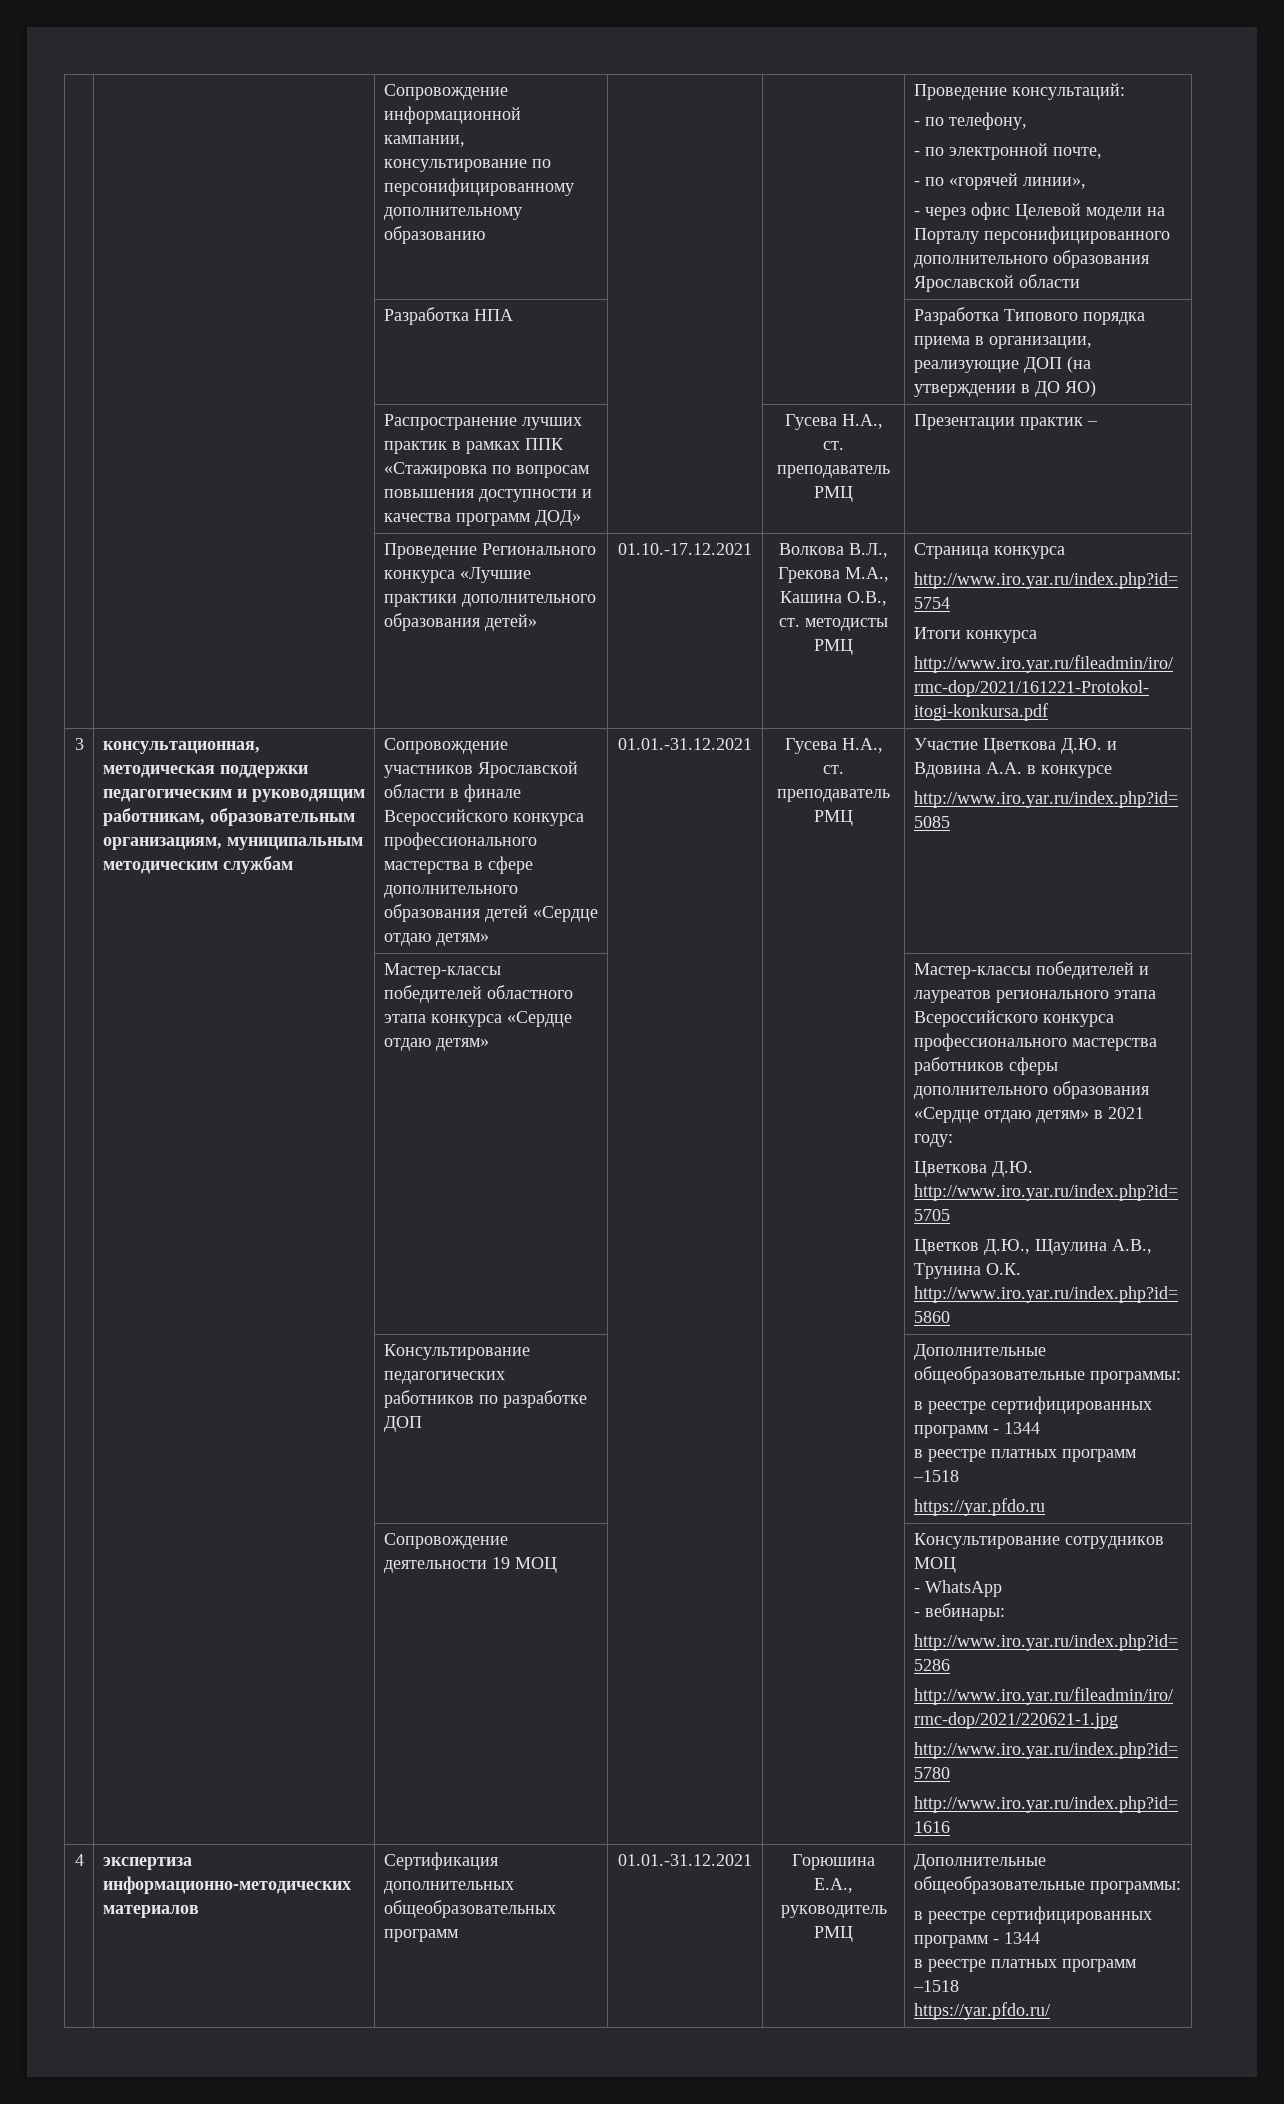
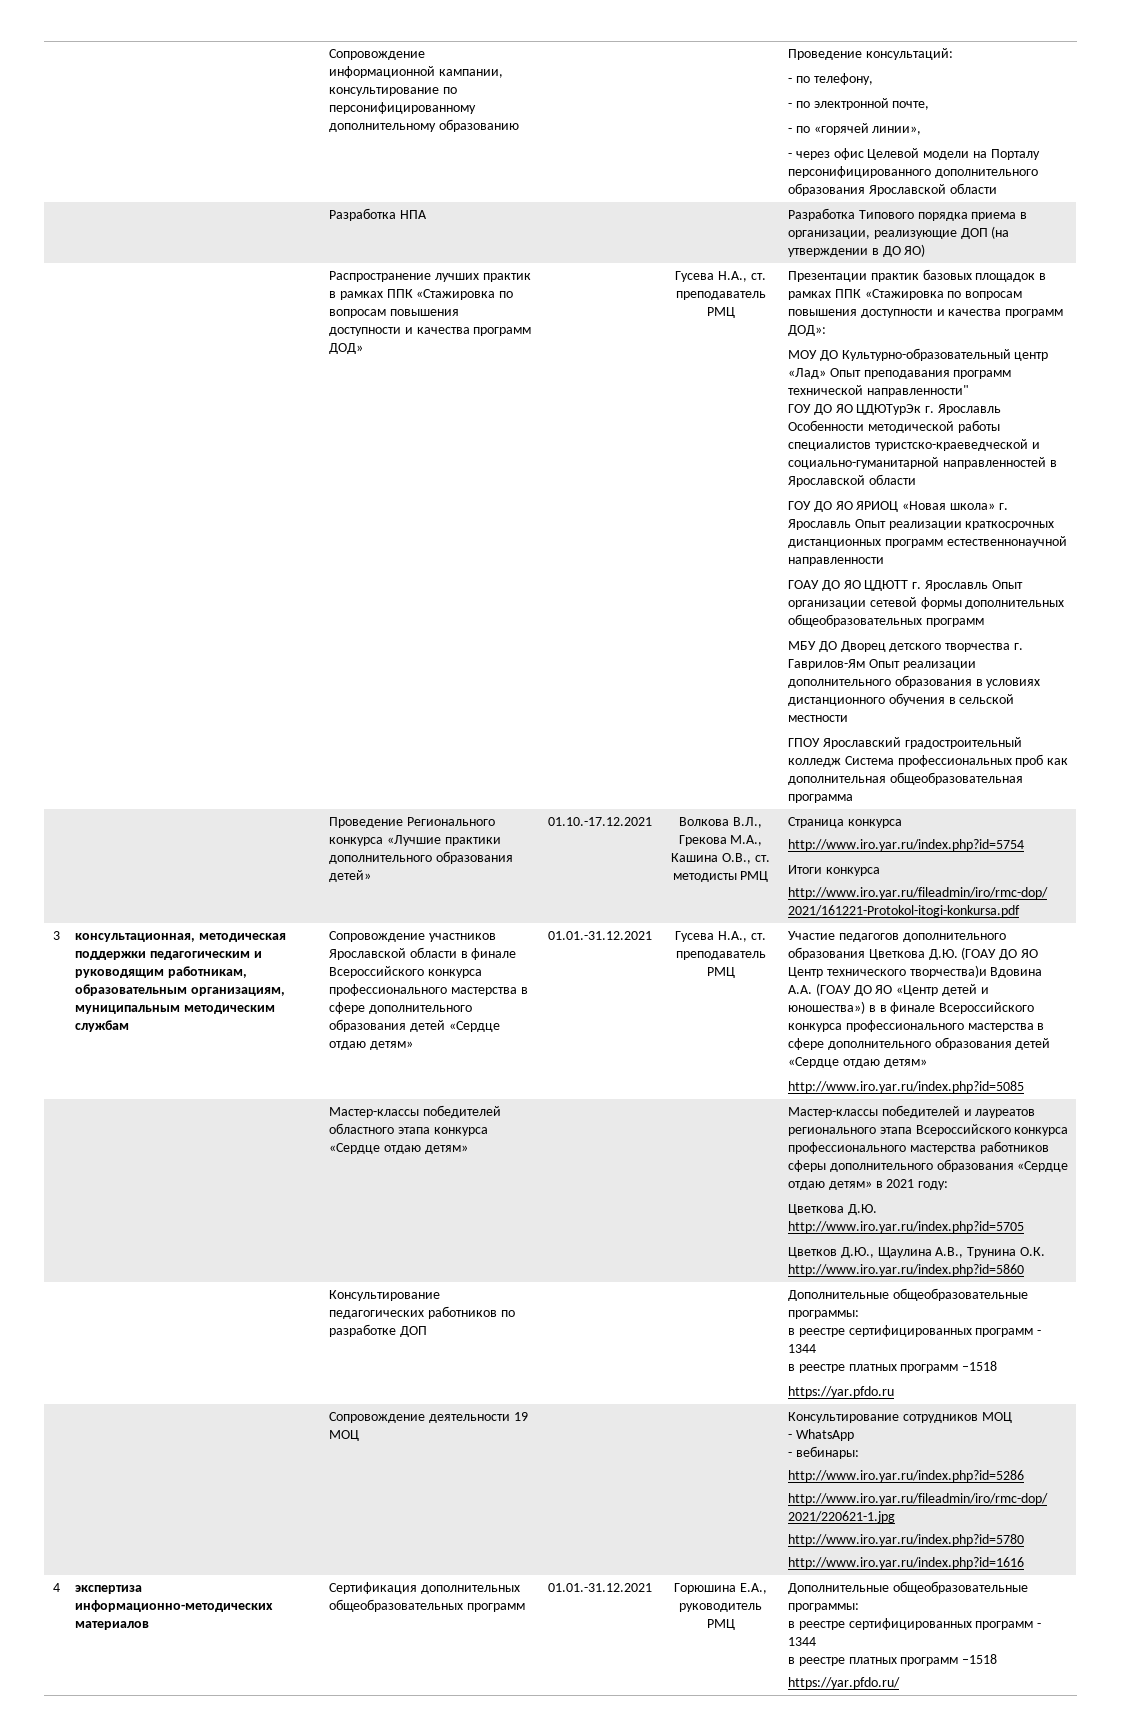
- Презентации практик –
+ Презентации практик базовых площадок в рамках ППК «Стажировка по вопросам повышения доступности и качества программ ДОД»:
+ МОУ ДО Культурно-образовательный центр «Лад» Опыт преподавания программ технической направленности"
+ ГОУ ДО ЯО ЦДЮТурЭк г. Ярославль Особенности методической работы специалистов туристско-краеведческой и социально-гуманитарной направленностей в Ярославской области
+ ГОУ ДО ЯО ЯРИОЦ «Новая школа» г. Ярославль Опыт реализации краткосрочных дистанционных программ естественнонаучной направленности
+ ГОАУ ДО ЯО ЦДЮТТ г. Ярославль Опыт организации сетевой формы дополнительных общеобразовательных программ
+ МБУ ДО Дворец детского творчества г. Гаврилов-Ям Опыт реализации дополнительного образования в условиях дистанционного обучения в сельской местности
+ ГПОУ Ярославский градостроительный колледж Система профессиональных проб как дополнительная общеобразовательная программа
- Участие Цветкова Д.Ю. и Вдовина А.А. в конкурсе
+ Участие педагогов дополнительного образования Цветкова Д.Ю. (ГОАУ ДО ЯО Центр технического творчества)и Вдовина А.А. (ГОАУ ДО ЯО «Центр детей и юношества») в в финале Всероссийского конкурса профессионального мастерства в сфере дополнительного образования детей «Сердце отдаю детям»

